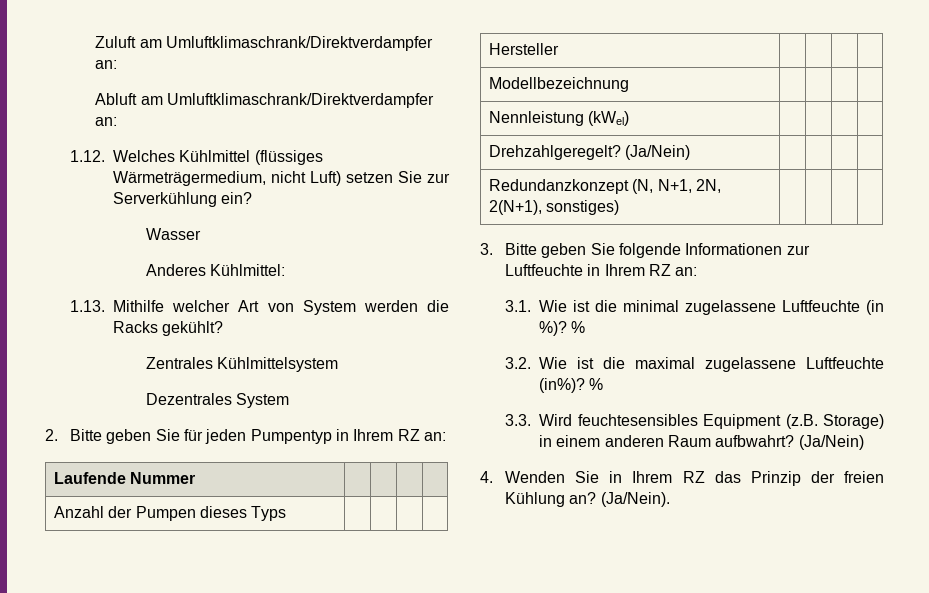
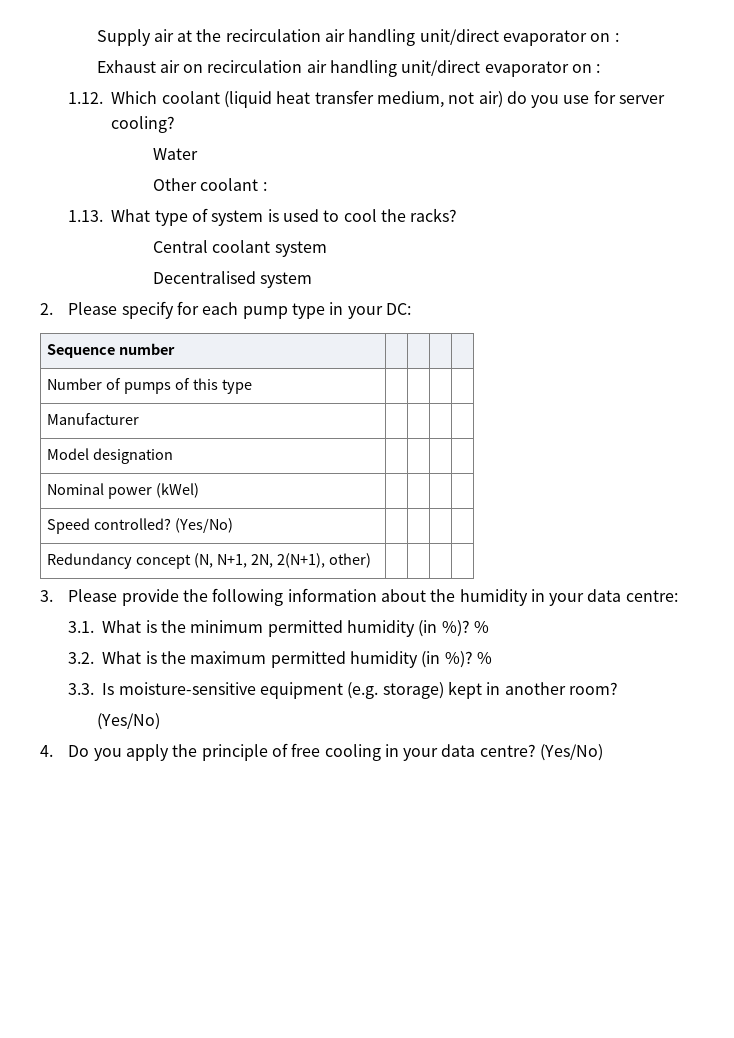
- Zuluft am Umluftklimaschrank/Direktverdampfer an:
- Abluft am Umluftklimaschrank/Direktverdampfer an:
- 1.12. Welches Kühlmittel (flüssiges Wärmeträgermedium, nicht Luft) setzen Sie zur Serverkühlung ein?
- Wasser
- Anderes Kühlmittel:
- 1.13. Mithilfe welcher Art von System werden die Racks gekühlt?
- Zentrales Kühlmittelsystem
- Dezentrales System
- 2. Bitte geben Sie für jeden Pumpentyp in Ihrem RZ an:
- Laufende Nummer | | | |
- Anzahl der Pumpen dieses Typs | | | |
- Hersteller | | | |
- Modellbezeichnung | | | |
- Nennleistung (kWel) | | | |
- Drehzahlgeregelt? (Ja/Nein) | | | |
- Redundanzkonzept (N, N+1, 2N, 2(N+1), sonstiges) | | | |
+ Supply air at the recirculation air handling unit/direct evaporator on :
+ Exhaust air on recirculation air handling unit/direct evaporator on :
+ 1.12. Which coolant (liquid heat transfer medium, not air) do you use for server cooling?
+ Water
+ Other coolant :
+ 1.13. What type of system is used to cool the racks?
+ Central coolant system
+ Decentralised system
+ 2. Please specify for each pump type in your DC:
+ Sequence number | | | |
+ Number of pumps of this type | | | |
+ Manufacturer | | | |
+ Model designation | | | |
+ Nominal power (kWel) | | | |
+ Speed controlled? (Yes/No) | | | |
+ Redundancy concept (N, N+1, 2N, 2(N+1), other) | | | |
- 3. Bitte geben Sie folgende Informationen zur Luftfeuchte in Ihrem RZ an:
- 3.1. Wie ist die minimal zugelassene Luftfeuchte (in %)? %
- 3.2. Wie ist die maximal zugelassene Luftfeuchte (in%)? %
- 3.3. Wird feuchtesensibles Equipment (z.B. Storage) in einem anderen Raum aufbwahrt? (Ja/Nein)
- 4. Wenden Sie in Ihrem RZ das Prinzip der freien Kühlung an? (Ja/Nein).
+ 3. Please provide the following information about the humidity in your data centre:
+ 3.1. What is the minimum permitted humidity (in %)? %
+ 3.2. What is the maximum permitted humidity (in %)? %
+ 3.3. Is moisture-sensitive equipment (e.g. storage) kept in another room?
+ (Yes/No)
+ 4. Do you apply the principle of free cooling in your data centre? (Yes/No)

